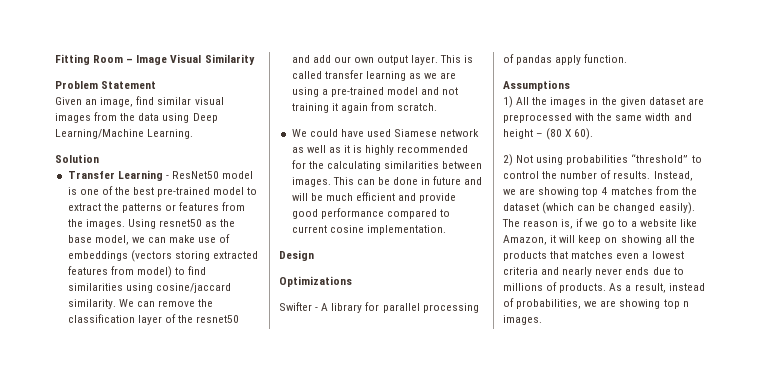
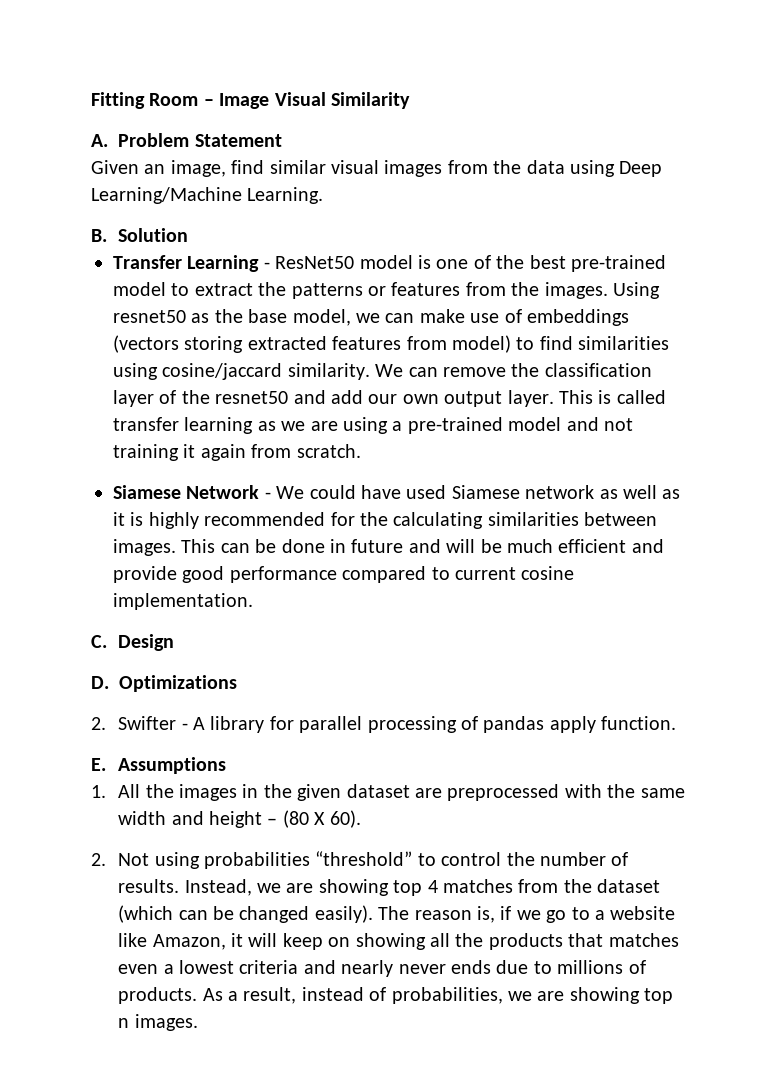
- Problem Statement
+ A. Problem Statement
- Solution
+ B. Solution
- We could have used Siamese network as well as it is highly recommended for the calculating similarities between images.
+ Siamese Network - We could have used Siamese network as well as it is highly recommended for the calculating similarities between images.
- Design
+ C. Design
- Optimizations
+ D. Optimizations
- Swifter - A library for parallel processing of pandas apply function.
+ 2. Swifter - A library for parallel processing of pandas apply function.
- Assumptions
+ E. Assumptions
- 1) All the images in the given dataset are preprocessed with the same width and height – (80 X 60).
+ 1. All the images in the given dataset are preprocessed with the same width and height – (80 X 60).
- 2) Not using probabilities “threshold” to control the number of results.
+ 2. Not using probabilities “threshold” to control the number of results.

